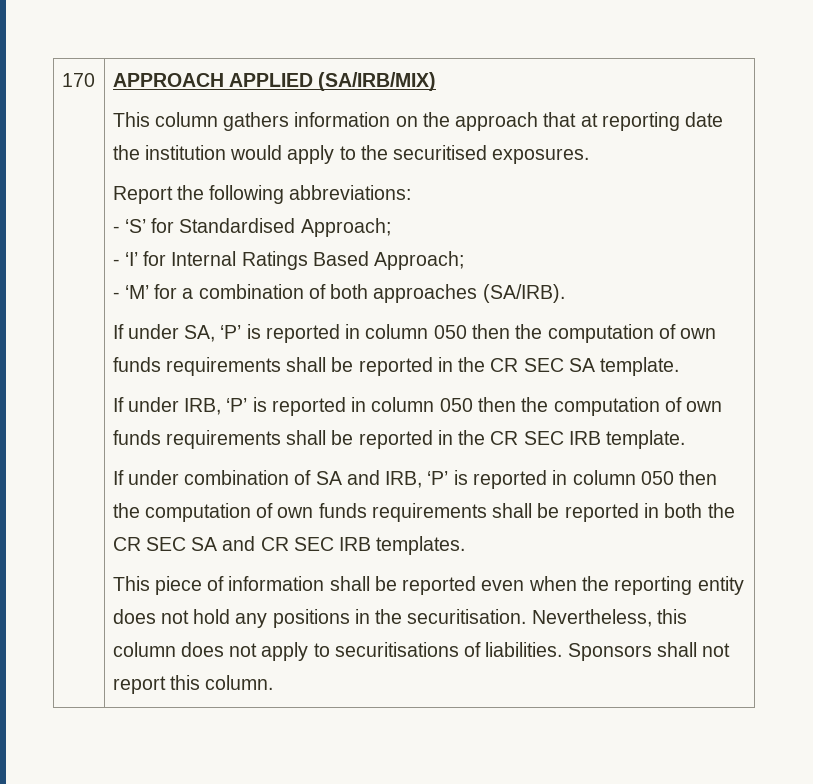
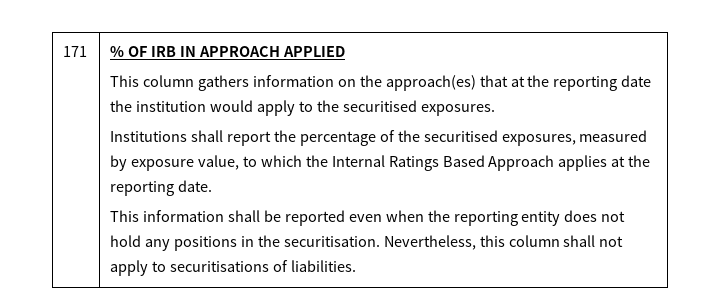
- 170 | APPROACH APPLIED (SA/IRB/MIX)
+ 171 | % OF IRB IN APPROACH APPLIED
- This column gathers information on the approach that at reporting date the institution would apply to the securitised exposures.
+ This column gathers information on the approach(es) that at the reporting date the institution would apply to the securitised exposures.
- Report the following abbreviations:
- - ‘S’ for Standardised Approach;
- - ‘I’ for Internal Ratings Based Approach;
- - ‘M’ for a combination of both approaches (SA/IRB).
- If under SA, ‘P’ is reported in column 050 then the computation of own funds requirements shall be reported in the CR SEC SA template.
- If under IRB, ‘P’ is reported in column 050 then the computation of own funds requirements shall be reported in the CR SEC IRB template.
- If under combination of SA and IRB, ‘P’ is reported in column 050 then the computation of own funds requirements shall be reported in both the CR SEC SA and CR SEC IRB templates.
- This piece of information shall be reported even when the reporting entity does not hold any positions in the securitisation.
+ Institutions shall report the percentage of the securitised exposures, measured by exposure value, to which the Internal Ratings Based Approach applies at the reporting date.
+ This information shall be reported even when the reporting entity does not hold any positions in the securitisation.
- Nevertheless, this column does not apply to securitisations of liabilities. Sponsors shall not report this column.
+ Nevertheless, this column shall not apply to securitisations of liabilities.

